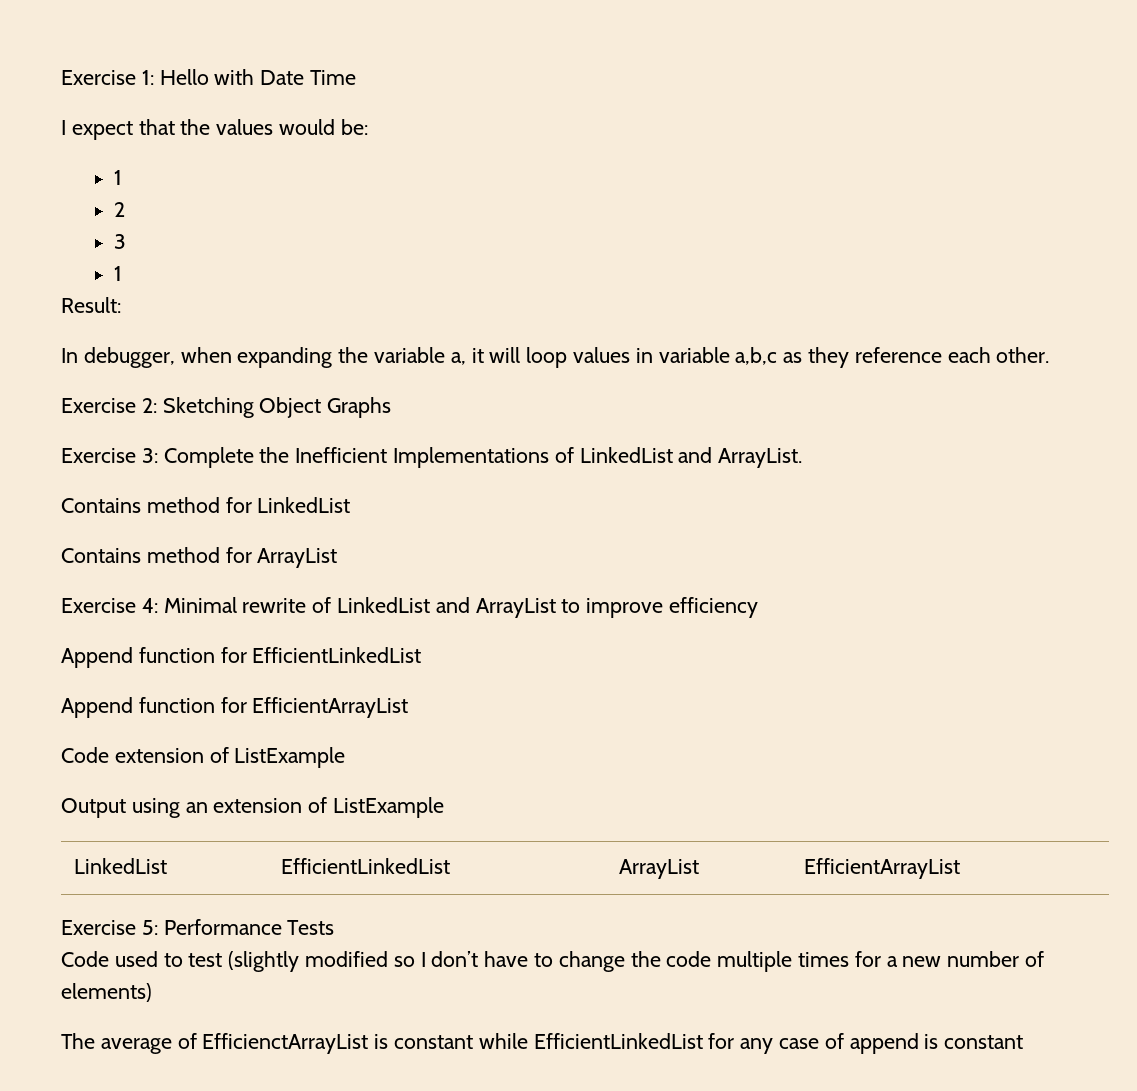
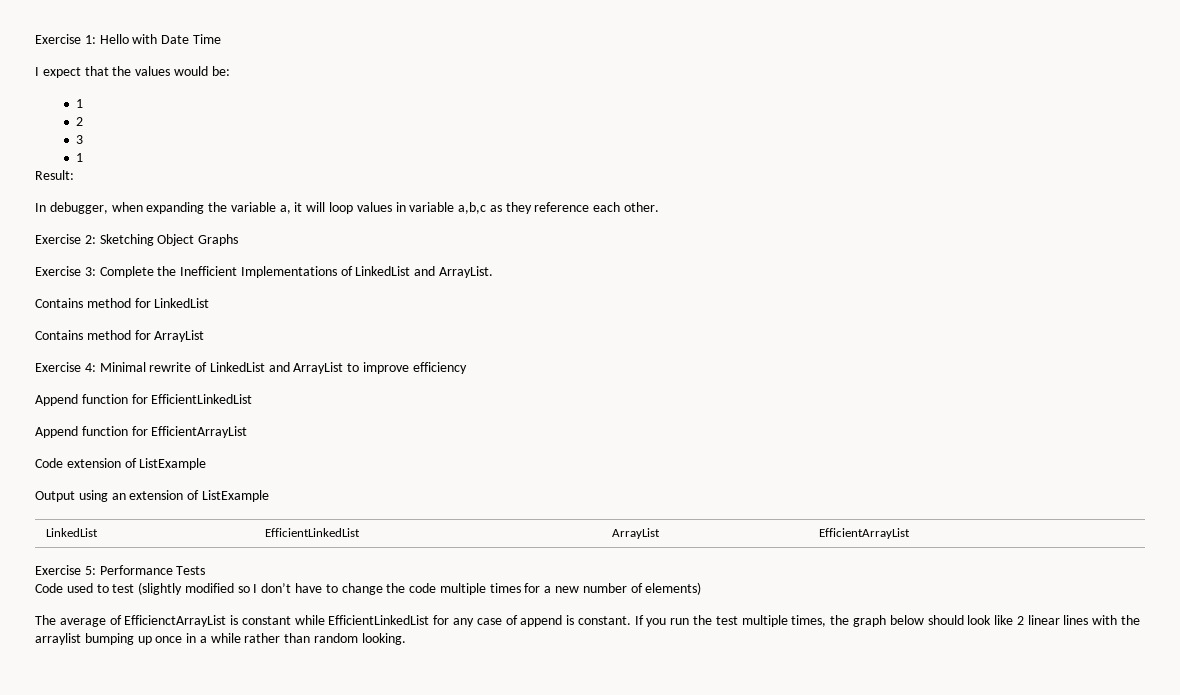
- The average of EfficienctArrayList is constant while EfficientLinkedList for any case of append is constant
+ The average of EfficienctArrayList is constant while EfficientLinkedList for any case of append is constant. If you run the test multiple times, the graph below should look like 2 linear lines with the arraylist bumping up once in a while rather than random looking.

